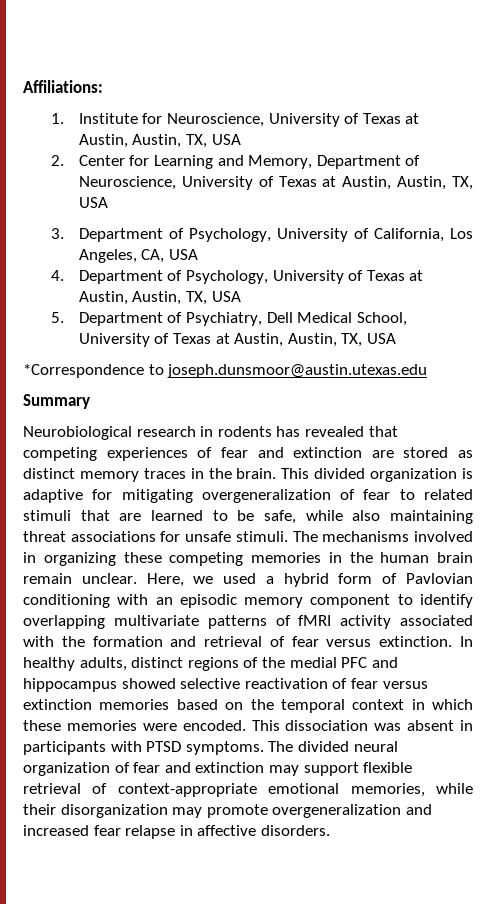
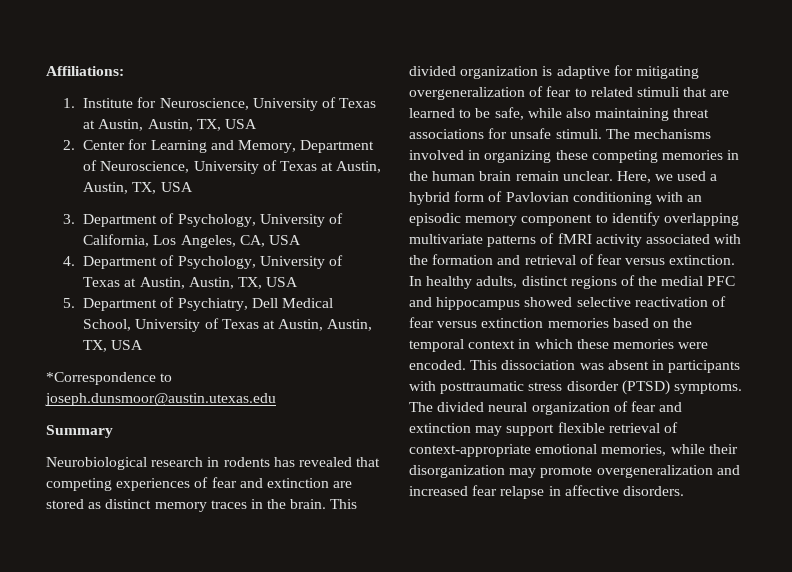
- This dissociation was absent in participants with PTSD symptoms.
+ This dissociation was absent in participants with posttraumatic stress disorder (PTSD) symptoms.

